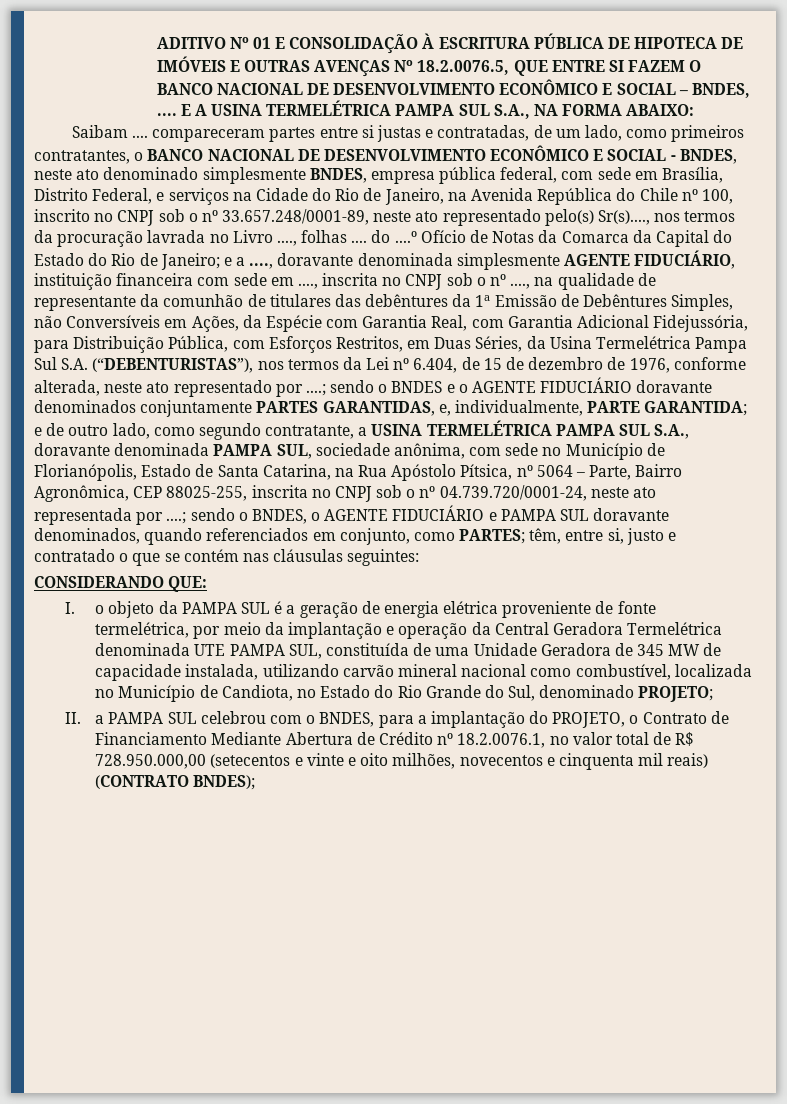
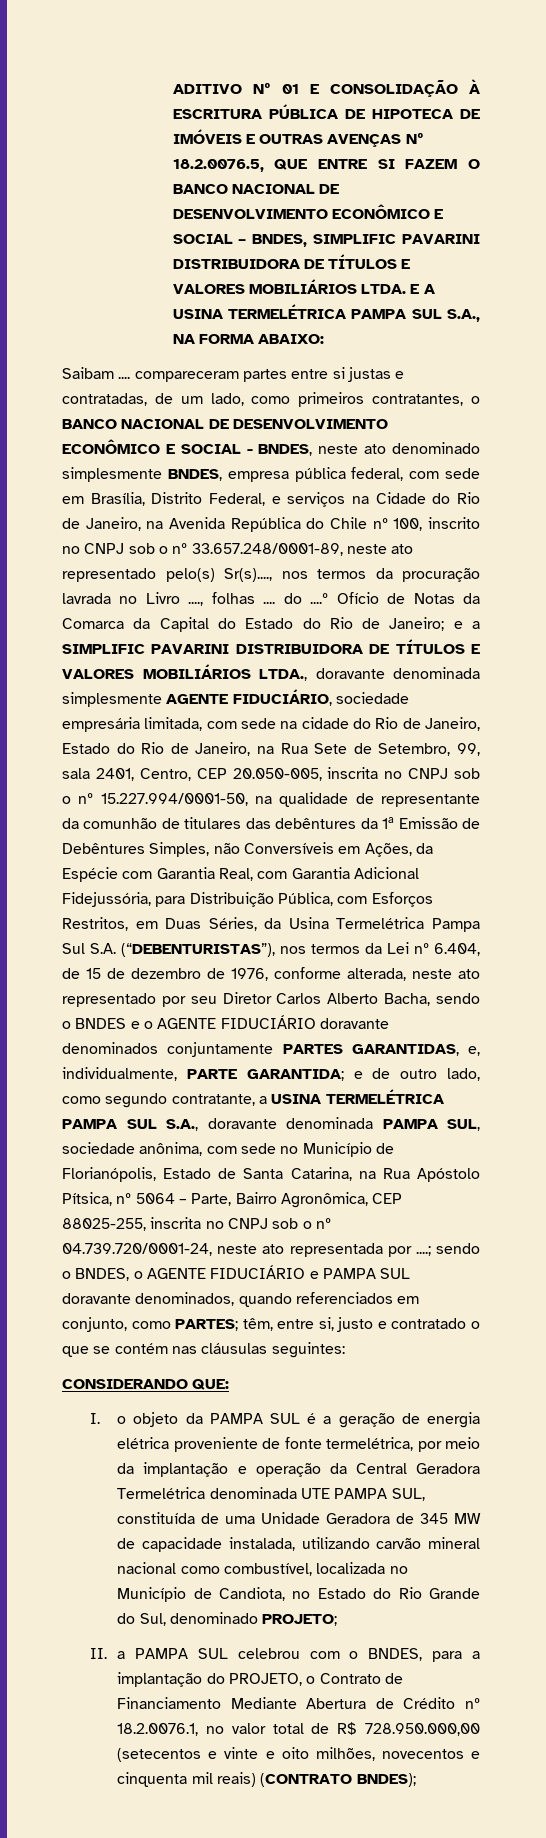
- ADITIVO Nº 01 E CONSOLIDAÇÃO À ESCRITURA PÚBLICA DE HIPOTECA DE IMÓVEIS E OUTRAS AVENÇAS Nº 18.2.0076.5, QUE ENTRE SI FAZEM O BANCO NACIONAL DE DESENVOLVIMENTO ECONÔMICO E SOCIAL – BNDES, ....
+ ADITIVO Nº 01 E CONSOLIDAÇÃO À ESCRITURA PÚBLICA DE HIPOTECA DE IMÓVEIS E OUTRAS AVENÇAS Nº 18.2.0076.5, QUE ENTRE SI FAZEM O BANCO NACIONAL DE DESENVOLVIMENTO ECONÔMICO E SOCIAL – BNDES, SIMPLIFIC PAVARINI DISTRIBUIDORA DE TÍTULOS E VALORES MOBILIÁRIOS LTDA.
- e a ...., doravante denominada simplesmente AGENTE FIDUCIÁRIO, instituição financeira com sede em ...., inscrita no CNPJ sob o nº ...., na qualidade de representante da comunhão de titulares das debêntures da 1a Emissão de Debêntures Simples, não Conversíveis em Ações, da Espécie com Garantia Real, com Garantia Adicional Fidejussória, para Distribuição Pública, com Esforços Restritos, em Duas Séries, da Usina Termelétrica Pampa Sul S.A. (“DEBENTURISTAS”), nos termos da Lei nº 6.404, de 15 de dezembro de 1976, conforme alterada, neste ato representado por ....; sendo o BNDES e o AGENTE FIDUCIÁRIO doravante denominados conjuntamente PARTES GARANTIDAS, e, individualmente, PARTE GARANTIDA;
+ e a SIMPLIFIC PAVARINI DISTRIBUIDORA DE TÍTULOS E VALORES MOBILIÁRIOS LTDA., doravante denominada simplesmente AGENTE FIDUCIÁRIO, sociedade empresária limitada, com sede na cidade do Rio de Janeiro, Estado do Rio de Janeiro, na Rua Sete de Setembro, 99, sala 2401, Centro, CEP 20.050-005, inscrita no CNPJ sob o nº 15.227.994/0001-50, na qualidade de representante da comunhão de titulares das debêntures da 1a Emissão de Debêntures Simples, não Conversíveis em Ações, da Espécie com Garantia Real, com Garantia Adicional Fidejussória, para Distribuição Pública, com Esforços Restritos, em Duas Séries, da Usina Termelétrica Pampa Sul S.A. (“DEBENTURISTAS”), nos termos da Lei nº 6.404, de 15 de dezembro de 1976, conforme alterada, neste ato representado por seu Diretor Carlos Alberto Bacha, sendo o BNDES e o AGENTE FIDUCIÁRIO doravante denominados conjuntamente PARTES GARANTIDAS, e, individualmente, PARTE GARANTIDA;

